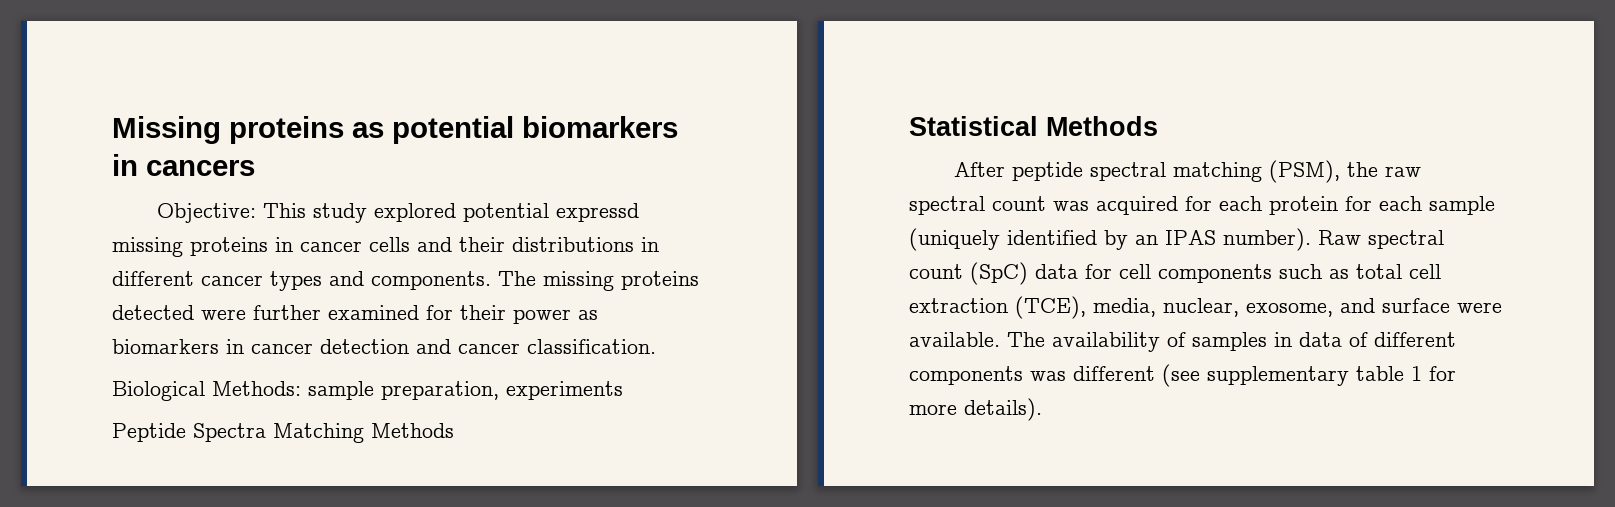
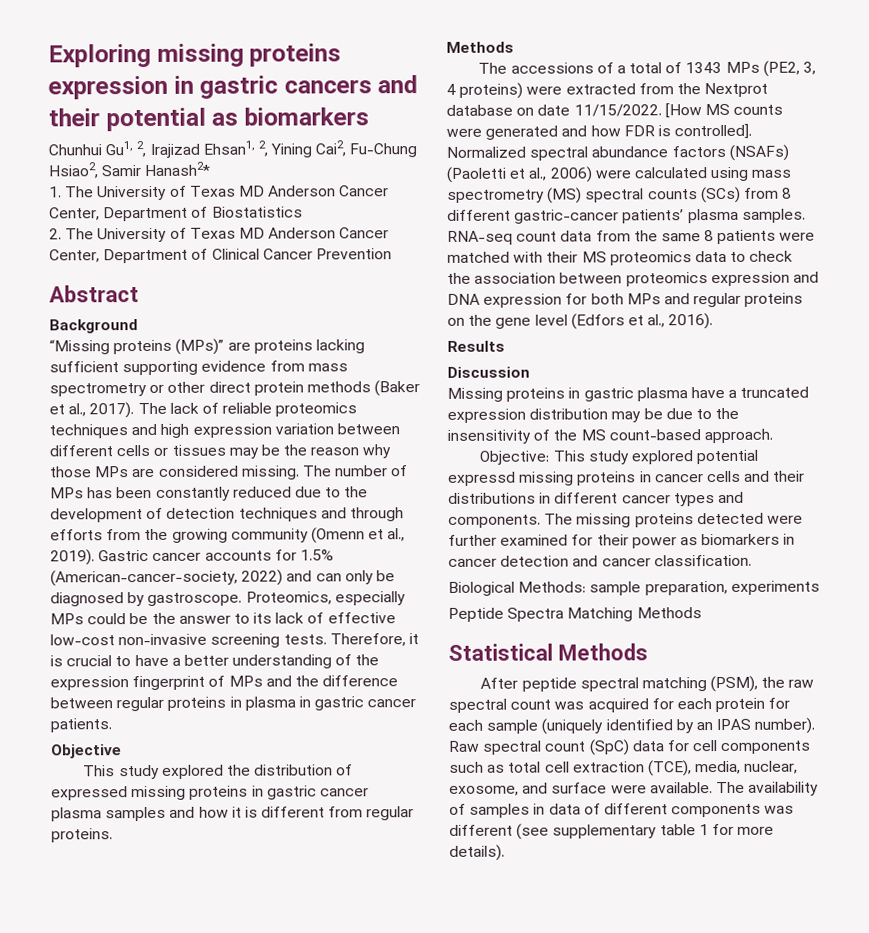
- Missing proteins as potential biomarkers in cancers
+ Exploring missing proteins expression in gastric cancers and their potential as biomarkers
+ Chunhui Gu1, 2, Irajizad Ehsan1, 2, Yining Cai2, Fu-Chung Hsiao2, Samir Hanash2*
+ 1. The University of Texas MD Anderson Cancer Center, Department of Biostatistics
+ 2. The University of Texas MD Anderson Cancer Center, Department of Clinical Cancer Prevention
+ Abstract
+ Background
+ “Missing proteins (MPs)” are proteins lacking sufficient supporting evidence from mass spectrometry or other direct protein methods (Baker et al., 2017). The lack of reliable proteomics techniques and high expression variation between different cells or tissues may be the reason why those MPs are considered missing. The number of MPs has been constantly reduced due to the development of detection techniques and through efforts from the growing community (Omenn et al., 2019). Gastric cancer accounts for 1.5% (American-cancer-society, 2022) and can only be diagnosed by gastroscope. Proteomics, especially MPs could be the answer to its lack of effective low-cost non-invasive screening tests. Therefore, it is crucial to have a better understanding of the expression fingerprint of MPs and the difference between regular proteins in plasma in gastric cancer patients.
+ Objective
+ This study explored the distribution of expressed missing proteins in gastric cancer plasma samples and how it is different from regular proteins.
+ Methods
+ The accessions of a total of 1343 MPs (PE2, 3, 4 proteins) were extracted from the Nextprot database on date 11/15/2022. [How MS counts were generated and how FDR is controlled]. Normalized spectral abundance factors (NSAFs) (Paoletti et al., 2006) were calculated using mass spectrometry (MS) spectral counts (SCs) from 8 different gastric-cancer patients’ plasma samples. RNA-seq count data from the same 8 patients were matched with their MS proteomics data to check the association between proteomics expression and DNA expression for both MPs and regular proteins on the gene level (Edfors et al., 2016).
+ Results
+ Discussion
+ Missing proteins in gastric plasma have a truncated expression distribution may be due to the insensitivity of the MS count-based approach.

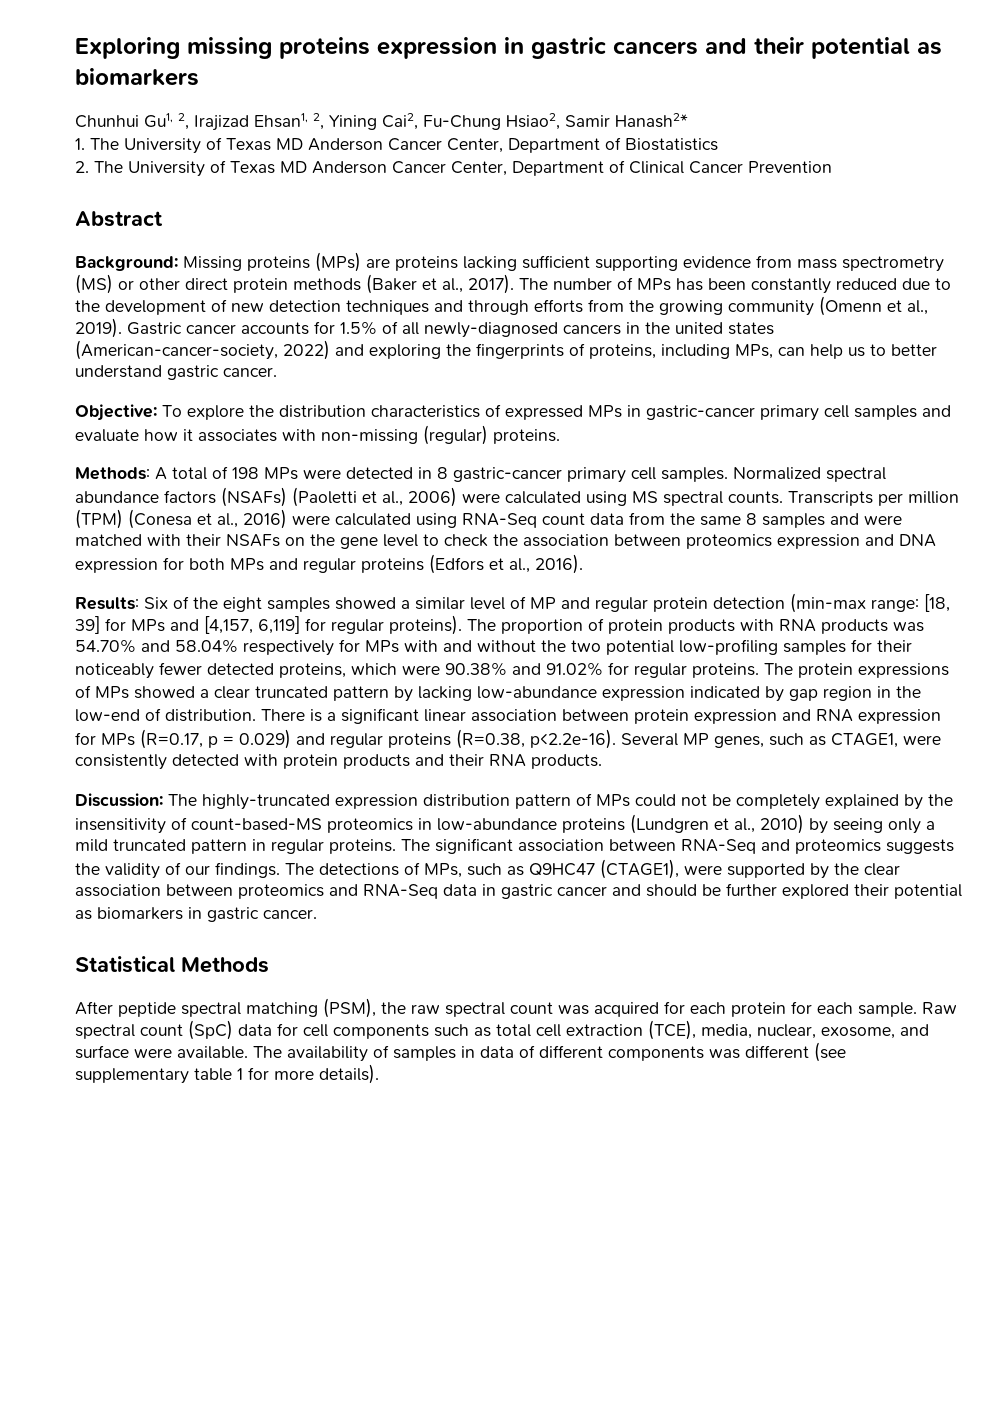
- Background
- “Missing proteins (MPs)” are proteins lacking sufficient supporting evidence from mass spectrometry or other direct protein methods (Baker et al., 2017).
+ Background: Missing proteins (MPs) are proteins lacking sufficient supporting evidence from mass spectrometry (MS) or other direct protein methods (Baker et al., 2017).
- The lack of reliable proteomics techniques and high expression variation between different cells or tissues may be the reason why those MPs are considered missing. The number of MPs has been constantly reduced due to the development of detection techniques and through efforts from the growing community (Omenn et al., 2019).
+ The number of MPs has been constantly reduced due to the development of new detection techniques and through efforts from the growing community (Omenn et al., 2019).
- Gastric cancer accounts for 1.5% (American-cancer-society, 2022) and can only be diagnosed by gastroscope. Proteomics, especially MPs could be the answer to its lack of effective low-cost non-invasive screening tests. Therefore, it is crucial to have a better understanding of the expression fingerprint of MPs and the difference between regular proteins in plasma in gastric cancer patients.
- Objective
- This study explored the distribution of expressed missing proteins in gastric cancer plasma samples and how it is different from regular proteins.
- Methods
- The accessions of a total of 1343 MPs (PE2, 3, 4 proteins) were extracted from the Nextprot database on date 11/15/2022. [How MS counts were generated and how FDR is controlled].
+ Gastric cancer accounts for 1.5% of all newly-diagnosed cancers in the united states (American-cancer-society, 2022) and exploring the fingerprints of proteins, including MPs, can help us to better understand gastric cancer.
+ Objective: To explore the distribution characteristics of expressed MPs in gastric-cancer primary cell samples and evaluate how it associates with non-missing (regular) proteins.
+ Methods: A total of 198 MPs were detected in 8 gastric-cancer primary cell samples.
- Normalized spectral abundance factors (NSAFs) (Paoletti et al., 2006) were calculated using mass spectrometry (MS) spectral counts (SCs) from 8 different gastric-cancer patients’ plasma samples. RNA-seq count data from the same 8 patients were matched with their MS proteomics data to check the association between proteomics expression and DNA expression for both MPs and regular proteins on the gene level (Edfors et al., 2016).
+ Normalized spectral abundance factors (NSAFs) (Paoletti et al., 2006) were calculated using MS spectral counts. Transcripts per million (TPM) (Conesa et al., 2016) were calculated using RNA-Seq count data from the same 8 samples and were matched with their NSAFs on the gene level to check the association between proteomics expression and DNA expression for both MPs and regular proteins (Edfors et al., 2016).
- Results
- Discussion
- Missing proteins in gastric plasma have a truncated expression distribution may be due to the insensitivity of the MS count-based approach.
- Objective: This study explored potential expressd missing proteins in cancer cells and their distributions in different cancer types and components. The missing proteins detected were further examined for their power as biomarkers in cancer detection and cancer classification.
- Biological Methods: sample preparation, experiments
- Peptide Spectra Matching Methods
+ Results: Six of the eight samples showed a similar level of MP and regular protein detection (min-max range: [18, 39] for MPs and [4,157, 6,119] for regular proteins). The proportion of protein products with RNA products was 54.70% and 58.04% respectively for MPs with and without the two potential low-profiling samples for their noticeably fewer detected proteins, which were 90.38% and 91.02% for regular proteins. The protein expressions of MPs showed a clear truncated pattern by lacking low-abundance expression indicated by gap region in the low-end of distribution. There is a significant linear association between protein expression and RNA expression for MPs (R=0.17, p = 0.029) and regular proteins (R=0.38, p<2.2e-16). Several MP genes, such as CTAGE1, were consistently detected with protein products and their RNA products.
+ Discussion: The highly-truncated expression distribution pattern of MPs could not be completely explained by the insensitivity of count-based-MS proteomics in low-abundance proteins (Lundgren et al., 2010) by seeing only a mild truncated pattern in regular proteins. The significant association between RNA-Seq and proteomics suggests the validity of our findings. The detections of MPs, such as Q9HC47 (CTAGE1), were supported by the clear association between proteomics and RNA-Seq data in gastric cancer and should be further explored their potential as biomarkers in gastric cancer.
- After peptide spectral matching (PSM), the raw spectral count was acquired for each protein for each sample (uniquely identified by an IPAS number).
+ After peptide spectral matching (PSM), the raw spectral count was acquired for each protein for each sample.

